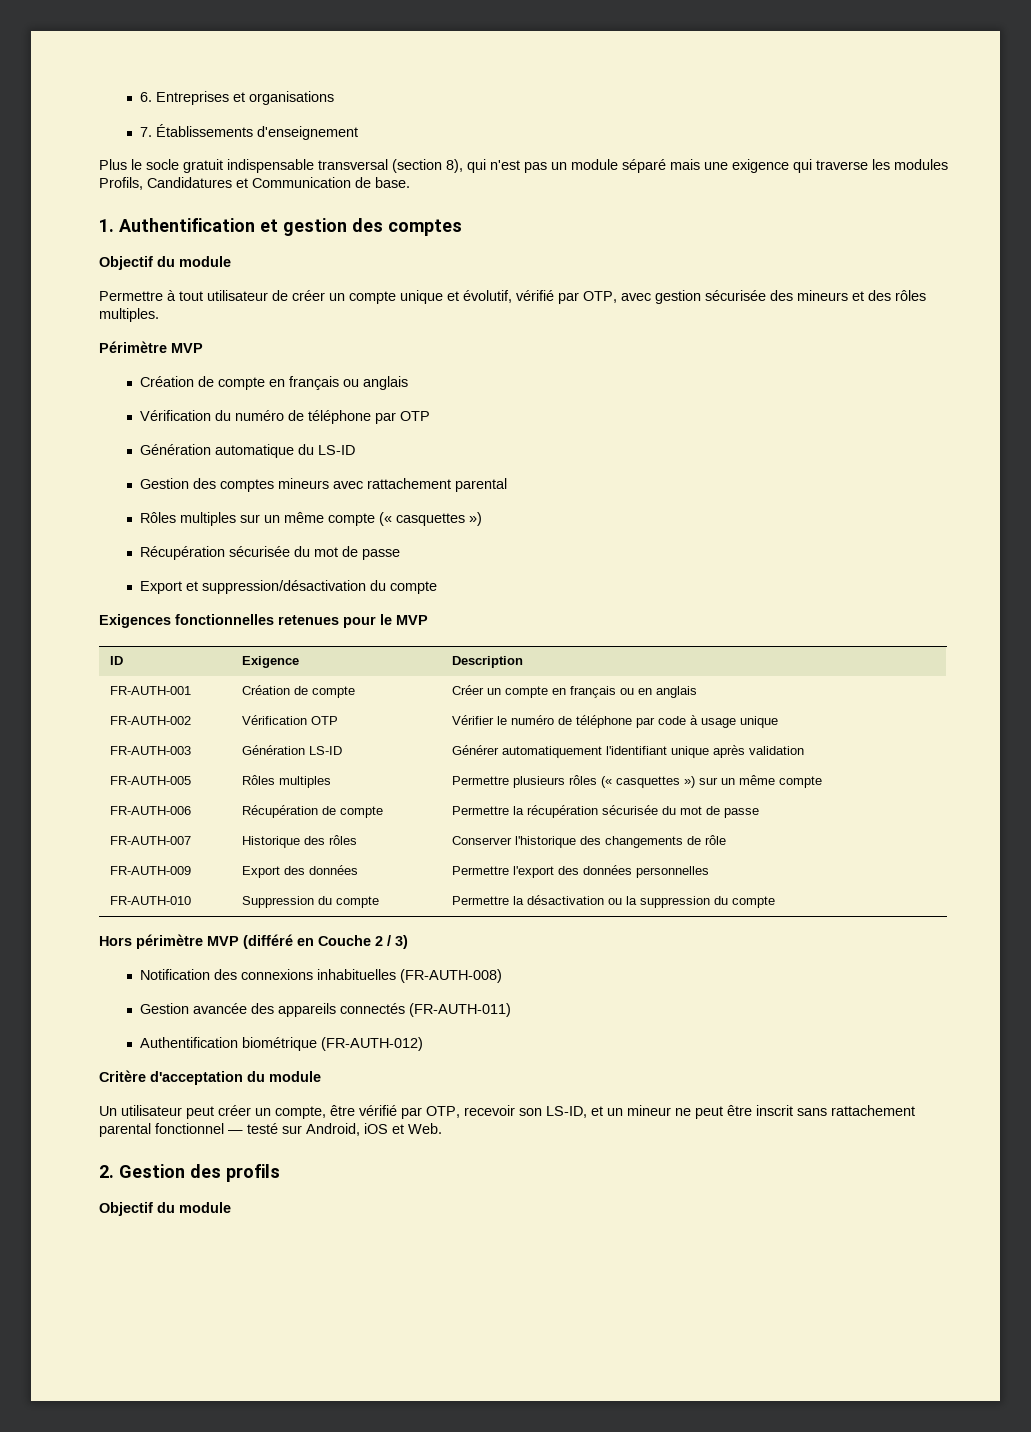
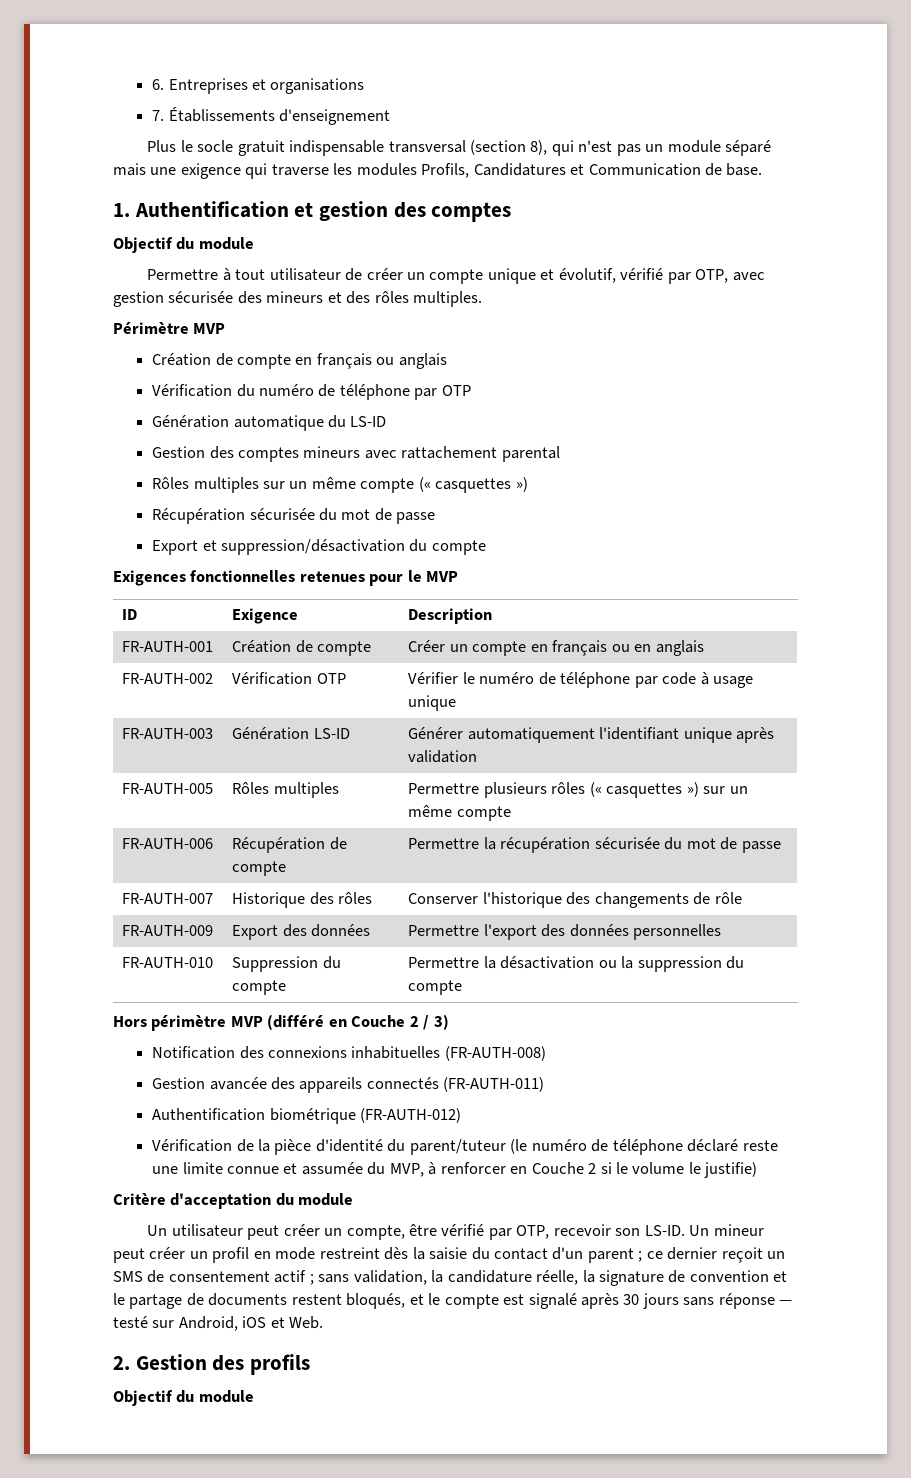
+ Vérification de la pièce d'identité du parent/tuteur (le numéro de téléphone déclaré reste une limite connue et assumée du MVP, à renforcer en Couche 2 si le volume le justifie)
- Un utilisateur peut créer un compte, être vérifié par OTP, recevoir son LS-ID, et un mineur ne peut être inscrit sans rattachement parental fonctionnel — testé sur Android, iOS et Web.
+ Un utilisateur peut créer un compte, être vérifié par OTP, recevoir son LS-ID. Un mineur peut créer un profil en mode restreint dès la saisie du contact d'un parent ; ce dernier reçoit un SMS de consentement actif ; sans validation, la candidature réelle, la signature de convention et le partage de documents restent bloqués, et le compte est signalé après 30 jours sans réponse — testé sur Android, iOS et Web.

